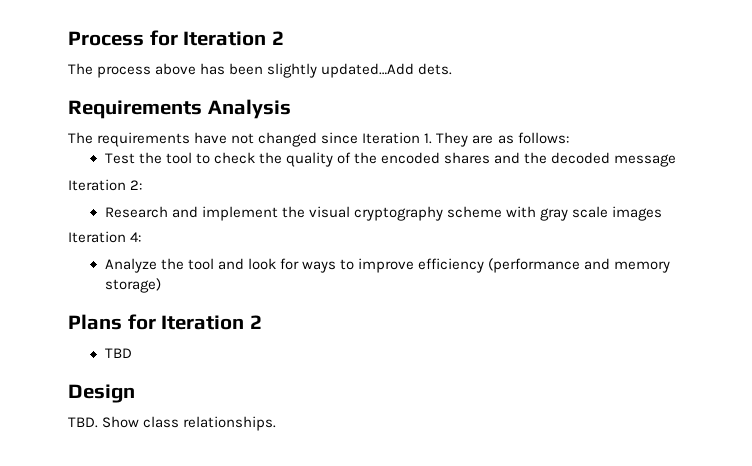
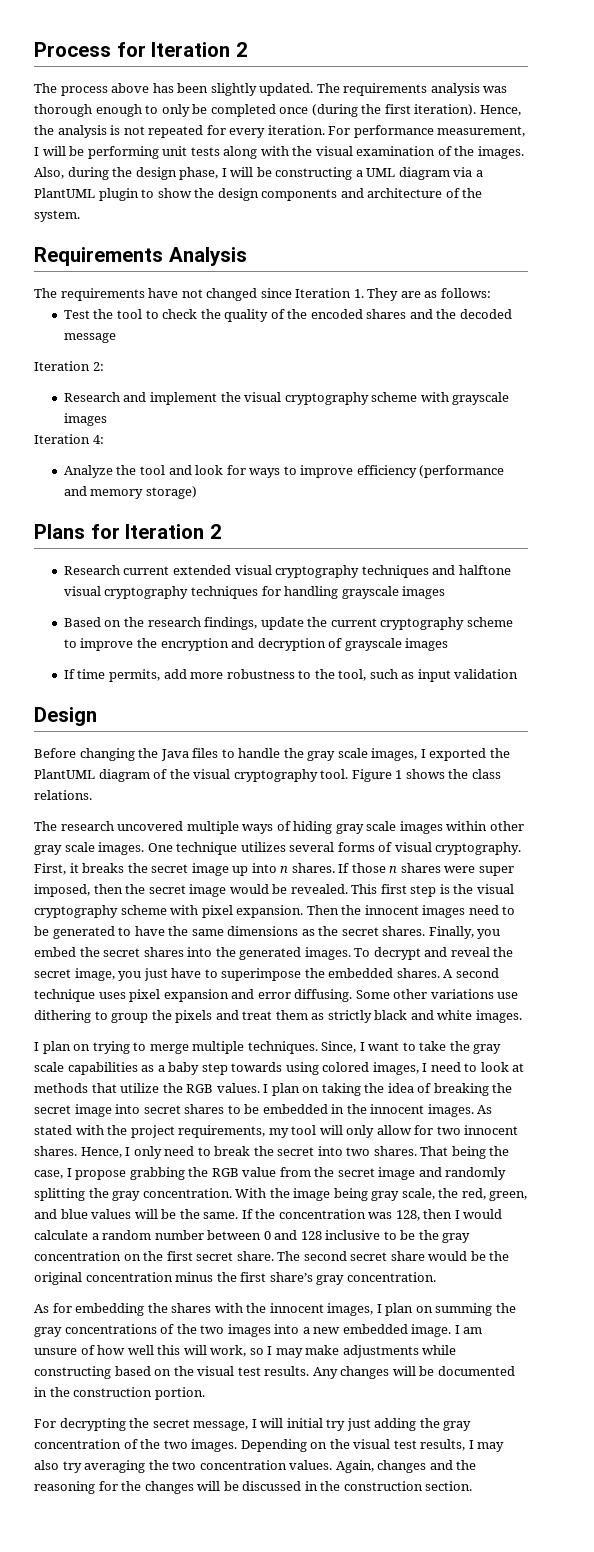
- The process above has been slightly updated…Add dets.
+ The process above has been slightly updated. The requirements analysis was thorough enough to only be completed once (during the first iteration). Hence, the analysis is not repeated for every iteration. For performance measurement, I will be performing unit tests along with the visual examination of the images. Also, during the design phase, I will be constructing a UML diagram via a PlantUML plugin to show the design components and architecture of the system.
- Research and implement the visual cryptography scheme with gray scale images
+ Research and implement the visual cryptography scheme with grayscale images
- TBD
+ Research current extended visual cryptography techniques and halftone visual cryptography techniques for handling grayscale images
+ Based on the research findings, update the current cryptography scheme to improve the encryption and decryption of grayscale images
+ If time permits, add more robustness to the tool, such as input validation
  Design
- TBD. Show class relationships.
+ Before changing the Java files to handle the gray scale images, I exported the PlantUML diagram of the visual cryptography tool. Figure 1 shows the class relations.
+ The research uncovered multiple ways of hiding gray scale images within other gray scale images. One technique utilizes several forms of visual cryptography. First, it breaks the secret image up into n shares. If those n shares were super imposed, then the secret image would be revealed. This first step is the visual cryptography scheme with pixel expansion. Then the innocent images need to be generated to have the same dimensions as the secret shares. Finally, you embed the secret shares into the generated images. To decrypt and reveal the secret image, you just have to superimpose the embedded shares. A second technique uses pixel expansion and error diffusing. Some other variations use dithering to group the pixels and treat them as strictly black and white images.
+ I plan on trying to merge multiple techniques. Since, I want to take the gray scale capabilities as a baby step towards using colored images, I need to look at methods that utilize the RGB values. I plan on taking the idea of breaking the secret image into secret shares to be embedded in the innocent images. As stated with the project requirements, my tool will only allow for two innocent shares. Hence, I only need to break the secret into two shares. That being the case, I propose grabbing the RGB value from the secret image and randomly splitting the gray concentration. With the image being gray scale, the red, green, and blue values will be the same. If the concentration was 128, then I would calculate a random number between 0 and 128 inclusive to be the gray concentration on the first secret share. The second secret share would be the original concentration minus the first share’s gray concentration.
+ As for embedding the shares with the innocent images, I plan on summing the gray concentrations of the two images into a new embedded image. I am unsure of how well this will work, so I may make adjustments while constructing based on the visual test results. Any changes will be documented in the construction portion.
+ For decrypting the secret message, I will initial try just adding the gray concentration of the two images. Depending on the visual test results, I may also try averaging the two concentration values. Again, changes and the reasoning for the changes will be discussed in the construction section.

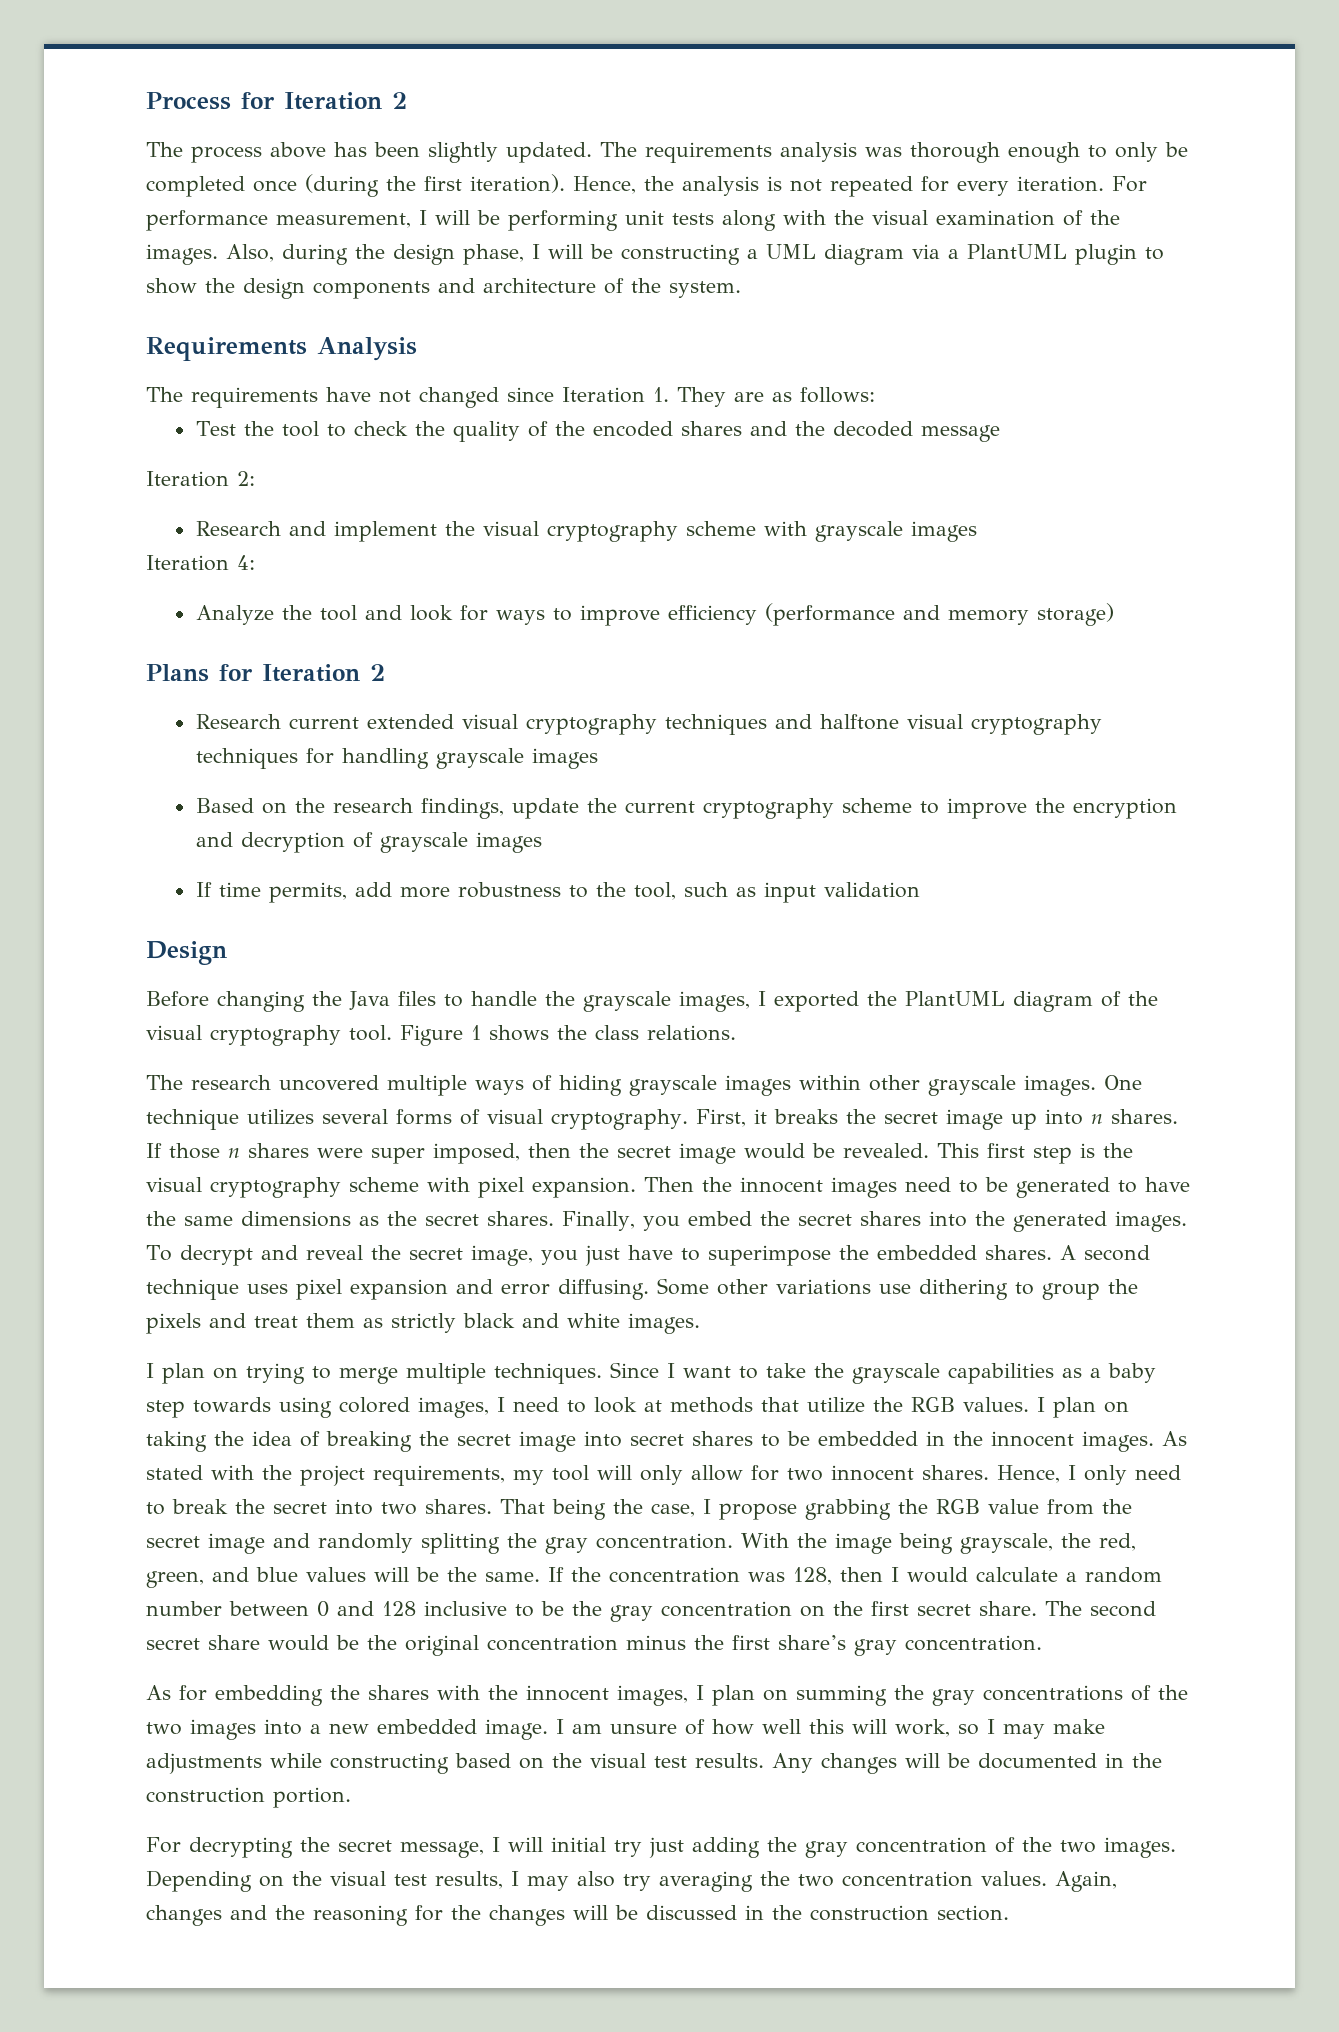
- Before changing the Java files to handle the gray scale images, I exported the PlantUML diagram of the visual cryptography tool.
+ Before changing the Java files to handle the grayscale images, I exported the PlantUML diagram of the visual cryptography tool.
- The research uncovered multiple ways of hiding gray scale images within other gray scale images.
+ The research uncovered multiple ways of hiding grayscale images within other grayscale images.
- Since, I want to take the gray scale capabilities as a baby step towards using colored images, I need to look at methods that utilize the RGB values.
+ Since I want to take the grayscale capabilities as a baby step towards using colored images, I need to look at methods that utilize the RGB values.
- With the image being gray scale, the red, green, and blue values will be the same.
+ With the image being grayscale, the red, green, and blue values will be the same.

